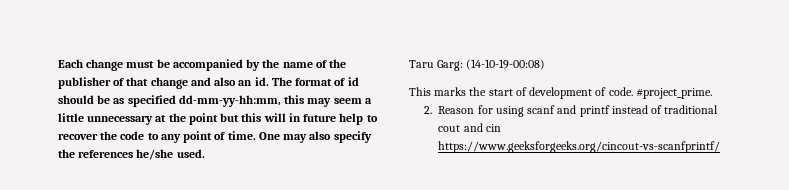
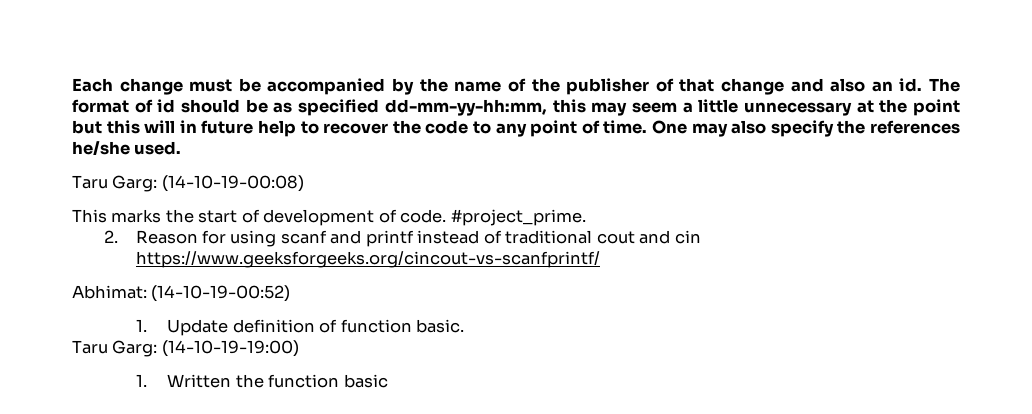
+ Abhimat: (14-10-19-00:52)
+ 1. Update definition of function basic.
+ Taru Garg: (14-10-19-19:00)
+ 1. Written the function basic

